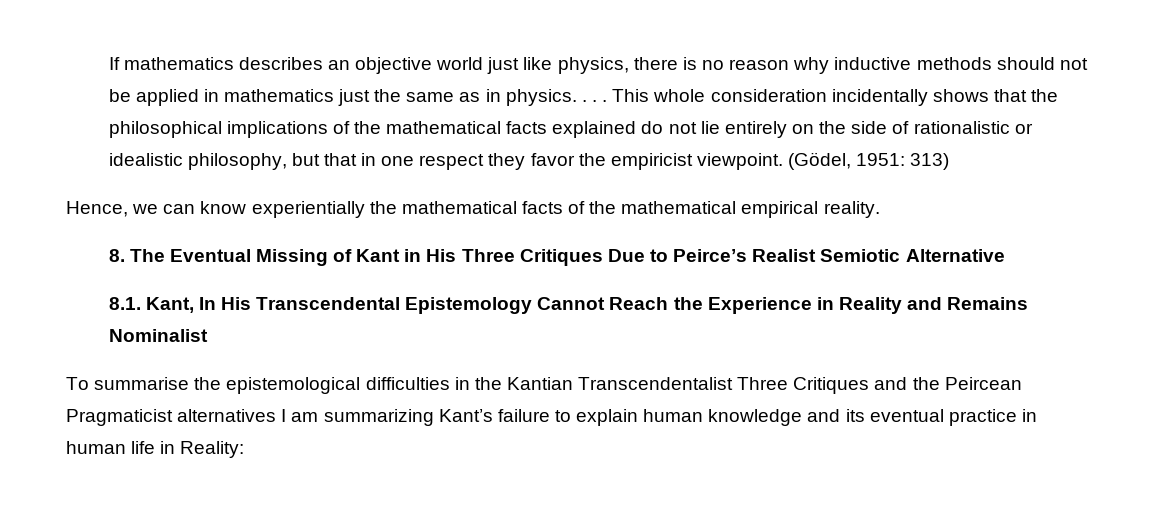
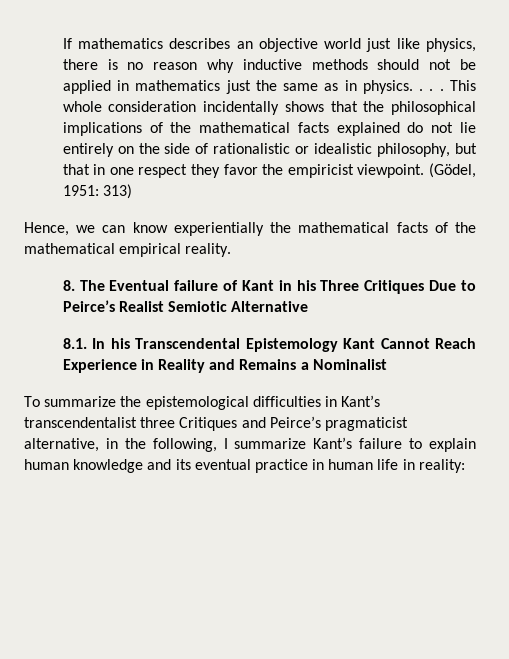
- 8. The Eventual Missing of Kant in His Three Critiques Due to Peirce’s Realist Semiotic Alternative
+ 8. The Eventual failure of Kant in his Three Critiques Due to Peirce’s Realist Semiotic Alternative
- 8.1. Kant, In His Transcendental Epistemology Cannot Reach the Experience in Reality and Remains Nominalist
+ 8.1. In his Transcendental Epistemology Kant Cannot Reach Experience in Reality and Remains a Nominalist
- To summarise the epistemological difficulties in the Kantian Transcendentalist Three Critiques and the Peircean Pragmaticist alternatives I am summarizing Kant’s failure to explain human knowledge and its eventual practice in human life in Reality:
+ To summarize the epistemological difficulties in Kant’s transcendentalist three Critiques and Peirce’s pragmaticist alternative, in the following, I summarize Kant’s failure to explain human knowledge and its eventual practice in human life in reality:

